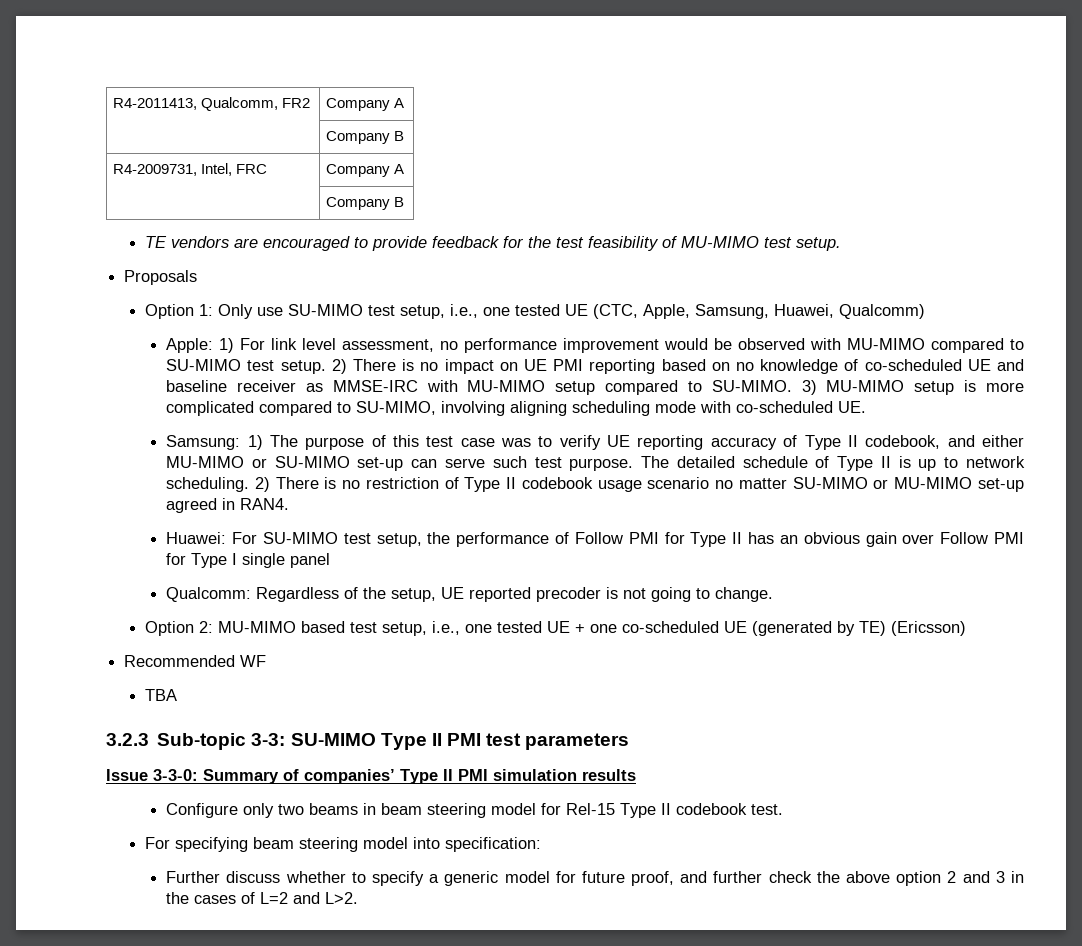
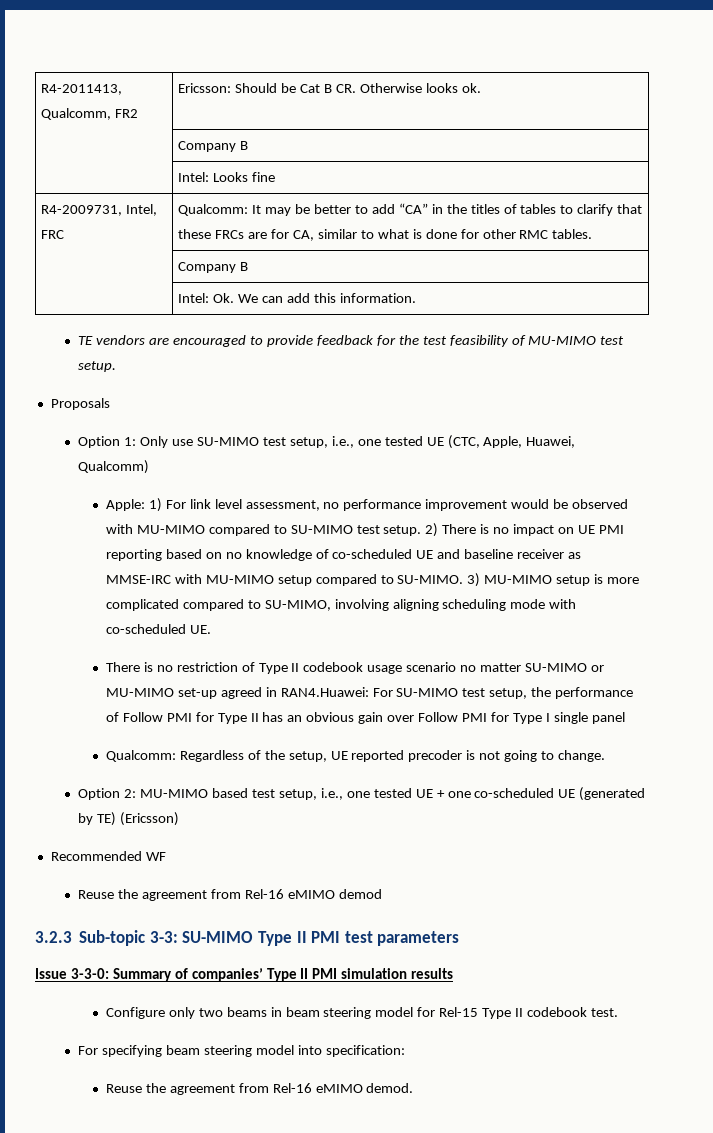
- R4-2011413, Qualcomm, FR2 | Company A
+ R4-2011413, Qualcomm, FR2 | Ericsson: Should be Cat B CR. Otherwise looks ok.
  | Company B
+ | Intel: Looks fine
- R4-2009731, Intel, FRC | Company A
+ R4-2009731, Intel, FRC | Qualcomm: It may be better to add “CA” in the titles of tables to clarify that these FRCs are for CA, similar to what is done for other RMC tables.
  | Company B
+ | Intel: Ok. We can add this information.
- Option 1: Only use SU-MIMO test setup, i.e., one tested UE (CTC, Apple, Samsung, Huawei, Qualcomm)
+ Option 1: Only use SU-MIMO test setup, i.e., one tested UE (CTC, Apple, Huawei, Qualcomm)
- Samsung: 1) The purpose of this test case was to verify UE reporting accuracy of Type II codebook, and either MU-MIMO or SU-MIMO set-up can serve such test purpose. The detailed schedule of Type II is up to network scheduling. 2) There is no restriction of Type II codebook usage scenario no matter SU-MIMO or MU-MIMO set-up agreed in RAN4.
- Huawei: For SU-MIMO test setup, the performance of Follow PMI for Type II has an obvious gain over Follow PMI for Type I single panel
+ There is no restriction of Type II codebook usage scenario no matter SU-MIMO or MU-MIMO set-up agreed in RAN4.Huawei: For SU-MIMO test setup, the performance of Follow PMI for Type II has an obvious gain over Follow PMI for Type I single panel
- TBA
+ Reuse the agreement from Rel-16 eMIMO demod
- Further discuss whether to specify a generic model for future proof, and further check the above option 2 and 3 in the cases of L=2 and L>2.
+ Reuse the agreement from Rel-16 eMIMO demod.

